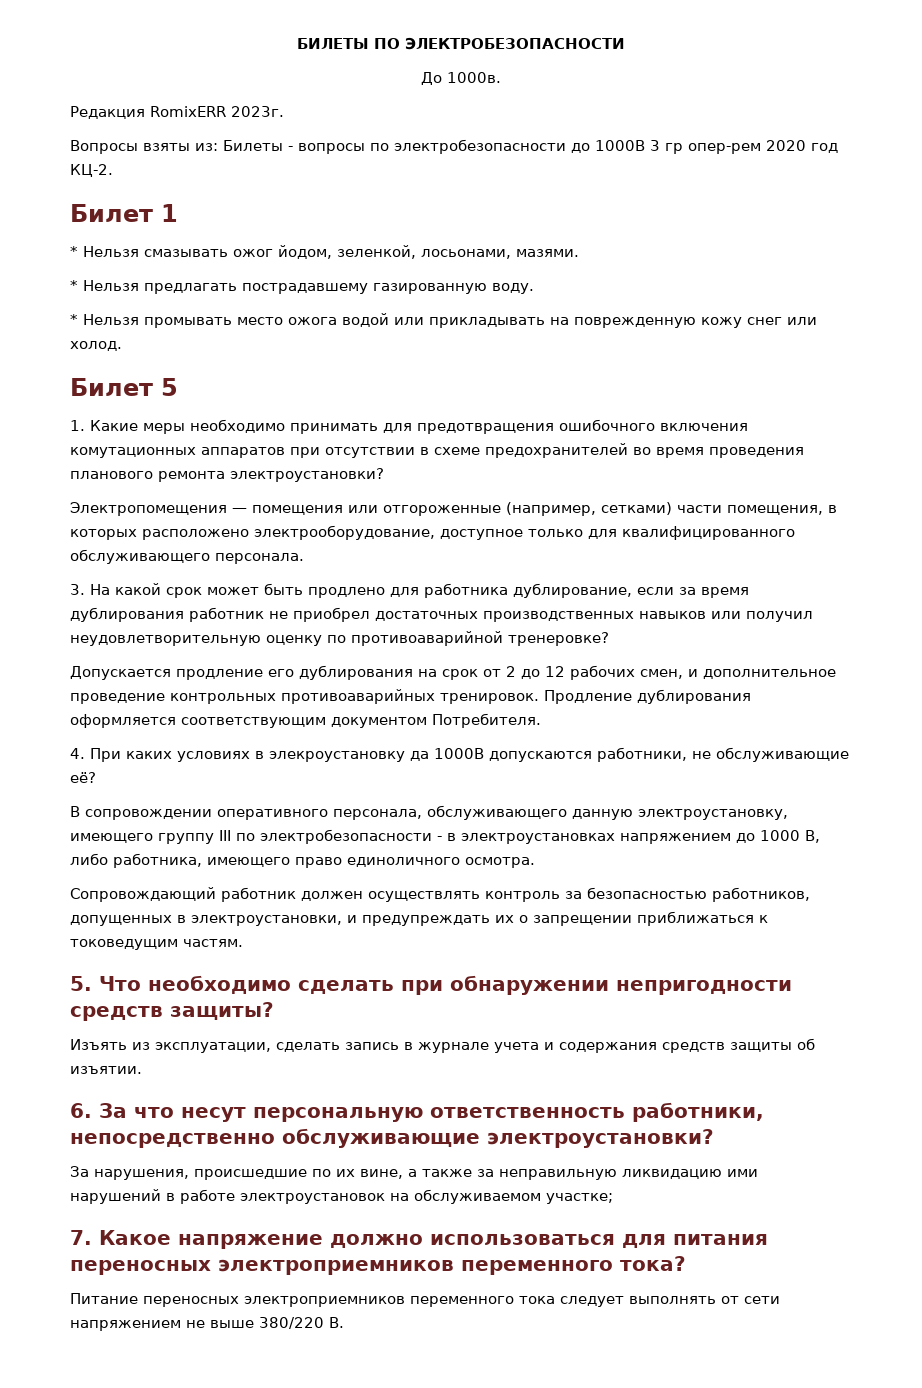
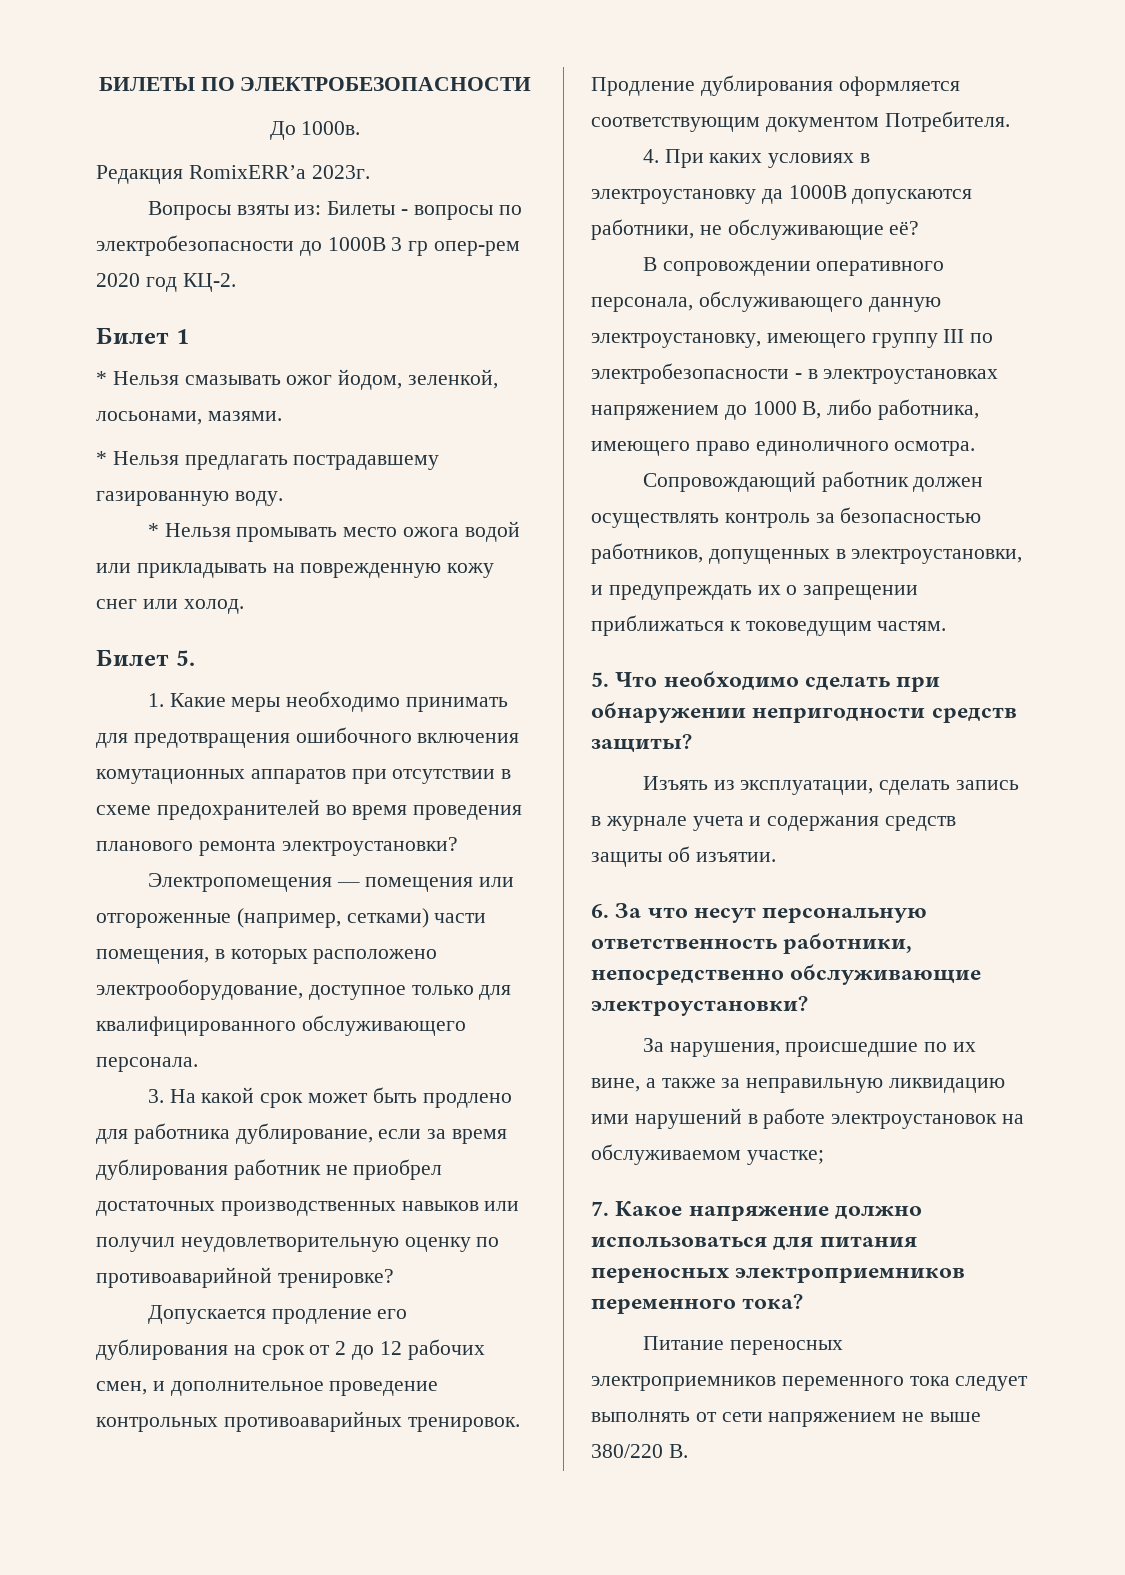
- Редакция RomixERR 2023г.
+ Редакция RomixERR’а 2023г.
- Билет 5
+ Билет 5.
- 3. На какой срок может быть продлено для работника дублирование, если за время дублирования работник не приобрел достаточных производственных навыков или получил неудовлетворительную оценку по противоаварийной тренеровке?
+ 3. На какой срок может быть продлено для работника дублирование, если за время дублирования работник не приобрел достаточных производственных навыков или получил неудовлетворительную оценку по противоаварийной тренировке?
- 4. При каких условиях в элекроустановку да 1000В допускаются работники, не обслуживающие её?
+ 4. При каких условиях в электроустановку да 1000В допускаются работники, не обслуживающие её?

